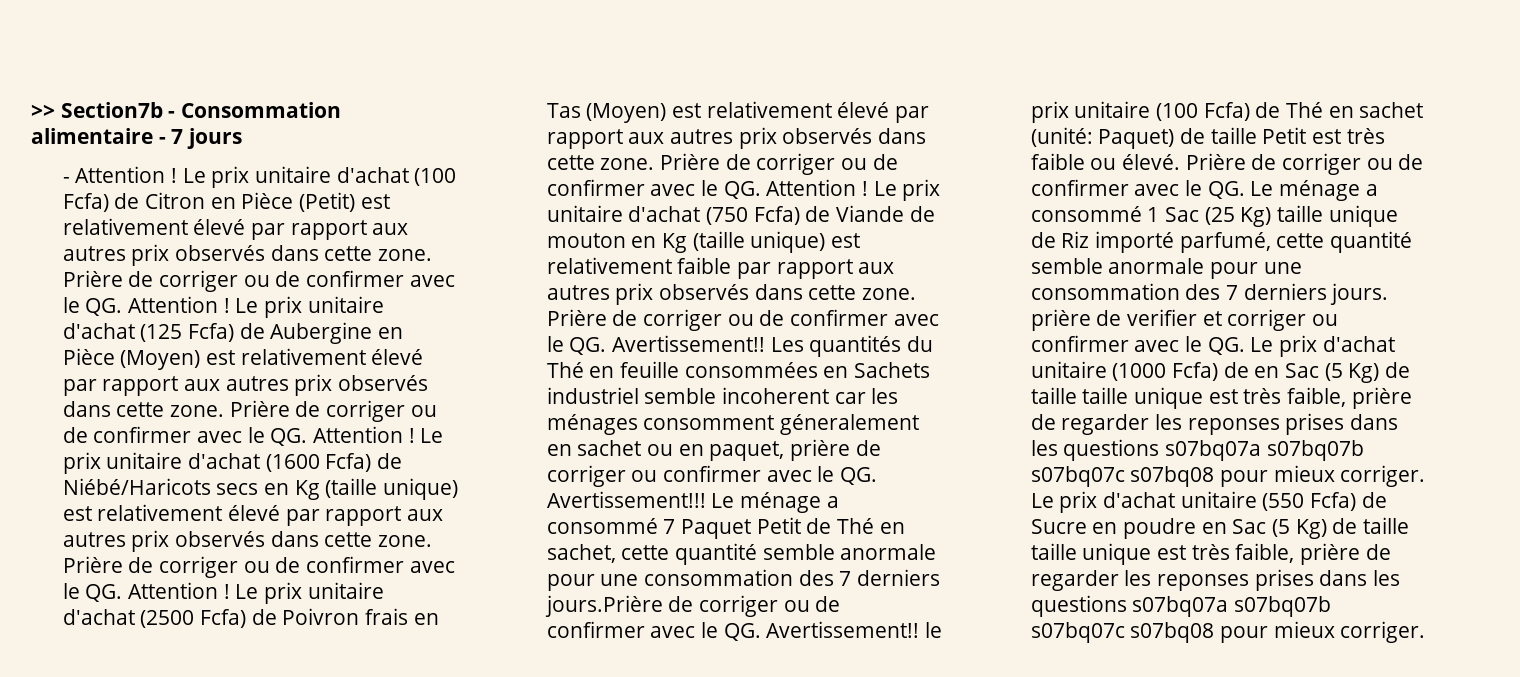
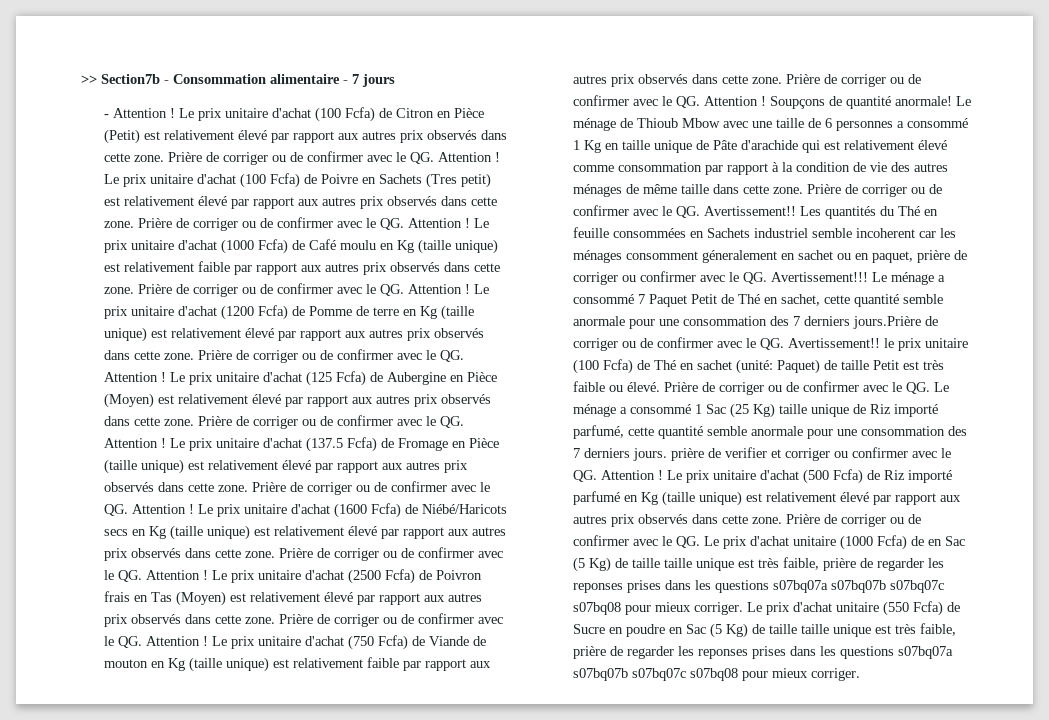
- Le prix unitaire d'achat (125 Fcfa) de Aubergine en Pièce (Moyen) est relativement élevé par rapport aux autres prix observés dans cette zone.
+ Le prix unitaire d'achat (100 Fcfa) de Poivre en Sachets (Tres petit) est relativement élevé par rapport aux autres prix observés dans cette zone. Prière de corriger ou de confirmer avec le QG. Attention ! Le prix unitaire d'achat (1000 Fcfa) de Café moulu en Kg (taille unique) est relativement faible par rapport aux autres prix observés dans cette zone. Prière de corriger ou de confirmer avec le QG. Attention ! Le prix unitaire d'achat (1200 Fcfa) de Pomme de terre en Kg (taille unique) est relativement élevé par rapport aux autres prix observés dans cette zone. Prière de corriger ou de confirmer avec le QG. Attention ! Le prix unitaire d'achat (125 Fcfa) de Aubergine en Pièce (Moyen) est relativement élevé par rapport aux autres prix observés dans cette zone.
- Le prix unitaire d'achat (1600 Fcfa) de Niébé/Haricots secs en Kg (taille unique) est relativement élevé par rapport aux autres prix observés dans cette zone.
+ Le prix unitaire d'achat (137.5 Fcfa) de Fromage en Pièce (taille unique) est relativement élevé par rapport aux autres prix observés dans cette zone. Prière de corriger ou de confirmer avec le QG. Attention ! Le prix unitaire d'achat (1600 Fcfa) de Niébé/Haricots secs en Kg (taille unique) est relativement élevé par rapport aux autres prix observés dans cette zone.
- Prière de corriger ou de confirmer avec le QG. Avertissement!!
+ Prière de corriger ou de confirmer avec le QG. Attention ! Soupçons de quantité anormale! Le ménage de Thioub Mbow avec une taille de 6 personnes a consommé 1 Kg en taille unique de Pâte d'arachide qui est relativement élevé comme consommation par rapport à la condition de vie des autres ménages de même taille dans cette zone. Prière de corriger ou de confirmer avec le QG. Avertissement!!
- Prière de corriger ou de confirmer avec le QG. Le ménage a consommé 1 Sac (25 Kg) taille unique de Riz importé parfumé, cette quantité semble anormale pour une consommation des 7 derniers jours. prière de verifier et corriger ou confirmer avec le QG. Le prix d'achat unitaire (1000 Fcfa) de en Sac (5 Kg) de taille taille unique est très faible, prière de regarder les reponses prises dans les questions s07bq07a s07bq07b s07bq07c s07bq08 pour mieux corriger.
+ Prière de corriger ou de confirmer avec le QG. Le ménage a consommé 1 Sac (25 Kg) taille unique de Riz importé parfumé, cette quantité semble anormale pour une consommation des 7 derniers jours. prière de verifier et corriger ou confirmer avec le QG. Attention ! Le prix unitaire d'achat (500 Fcfa) de Riz importé parfumé en Kg (taille unique) est relativement élevé par rapport aux autres prix observés dans cette zone. Prière de corriger ou de confirmer avec le QG. Le prix d'achat unitaire (1000 Fcfa) de en Sac (5 Kg) de taille taille unique est très faible, prière de regarder les reponses prises dans les questions s07bq07a s07bq07b s07bq07c s07bq08 pour mieux corriger.

